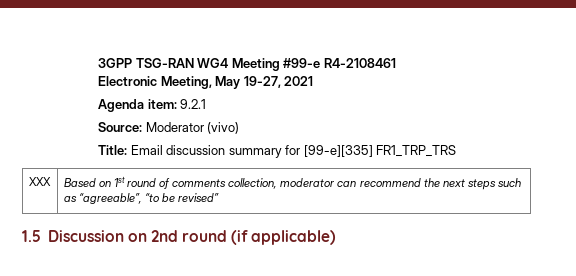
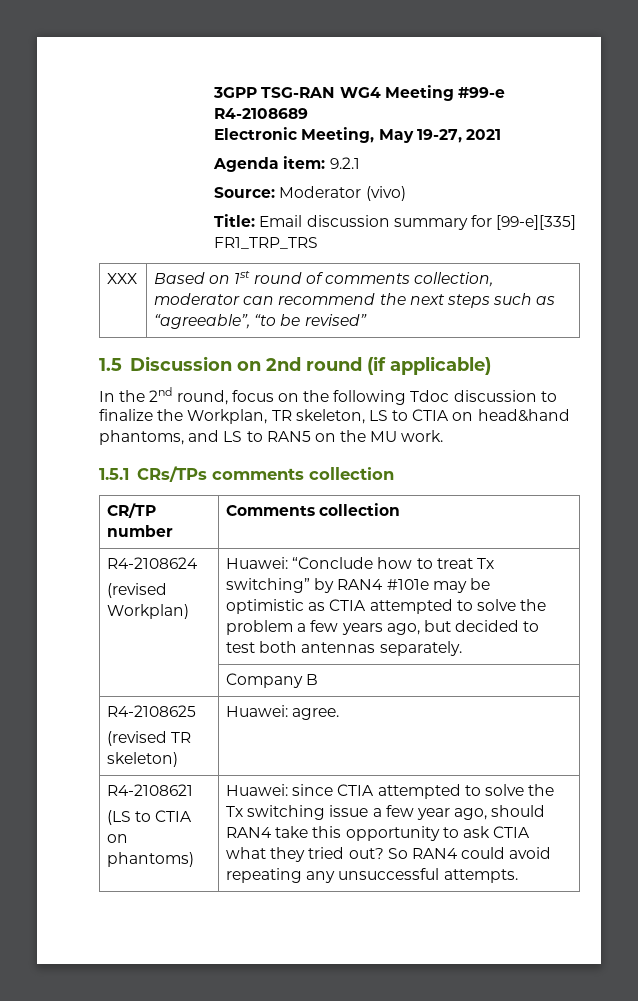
- 3GPP TSG-RAN WG4 Meeting #99-e R4-2108461
+ 3GPP TSG-RAN WG4 Meeting #99-e R4-2108689
+ In the 2nd round, focus on the following Tdoc discussion to finalize the Workplan, TR skeleton, LS to CTIA on head&hand phantoms, and LS to RAN5 on the MU work.
+ 1.5.1 CRs/TPs comments collection
+ CR/TP number | Comments collection
+ R4-2108624
+ (revised Workplan) | Huawei: “Conclude how to treat Tx switching” by RAN4 #101e may be optimistic as CTIA attempted to solve the problem a few years ago, but decided to test both antennas separately.
+ | Company B
+ R4-2108625
+ (revised TR skeleton) | Huawei: agree.
+ R4-2108621
+ (LS to CTIA on phantoms) | Huawei: since CTIA attempted to solve the Tx switching issue a few year ago, should RAN4 take this opportunity to ask CTIA what they tried out? So RAN4 could avoid repeating any unsuccessful attempts.

